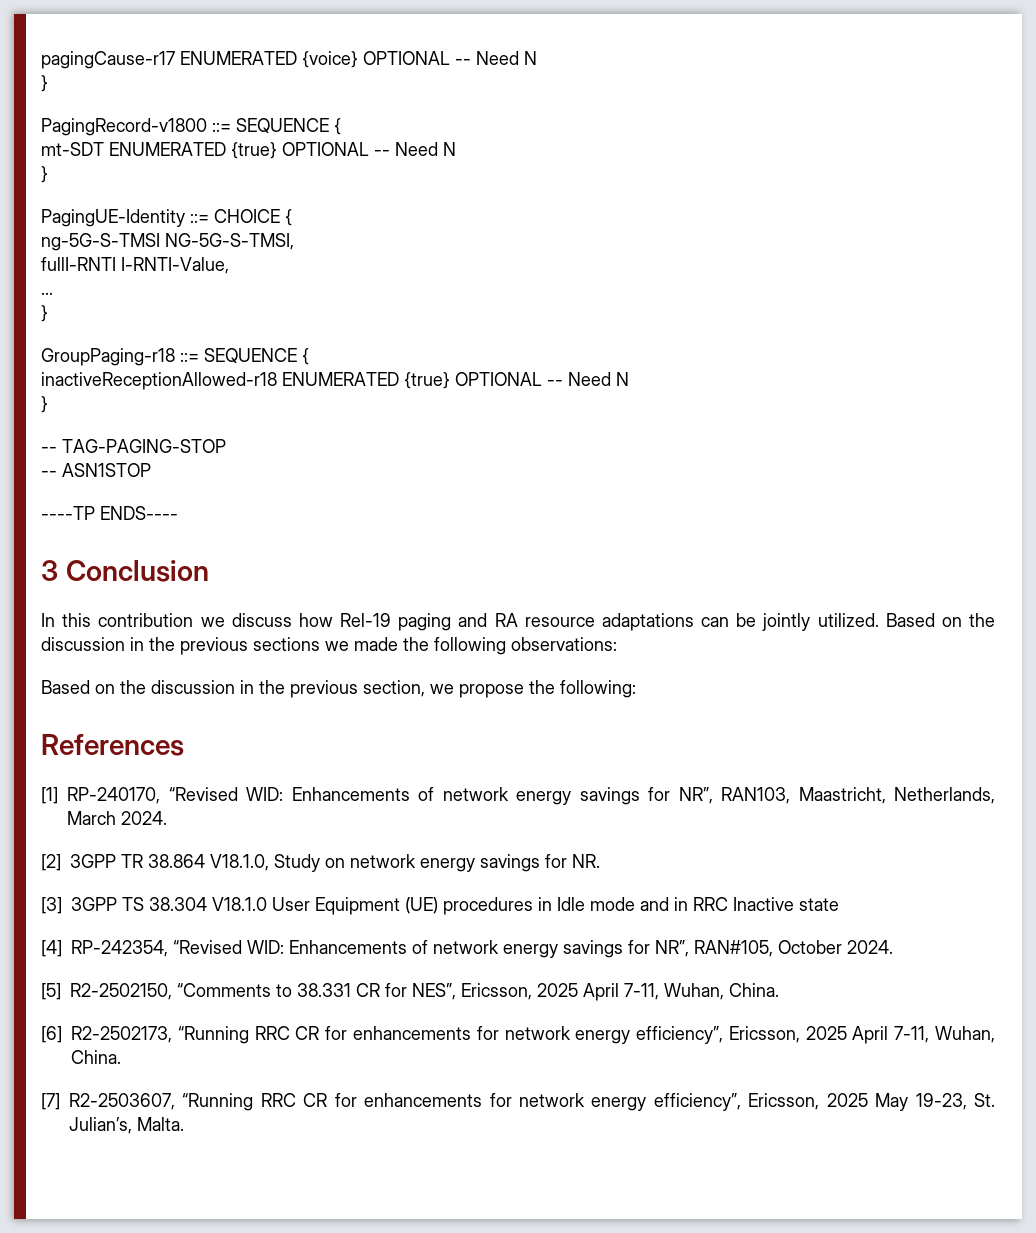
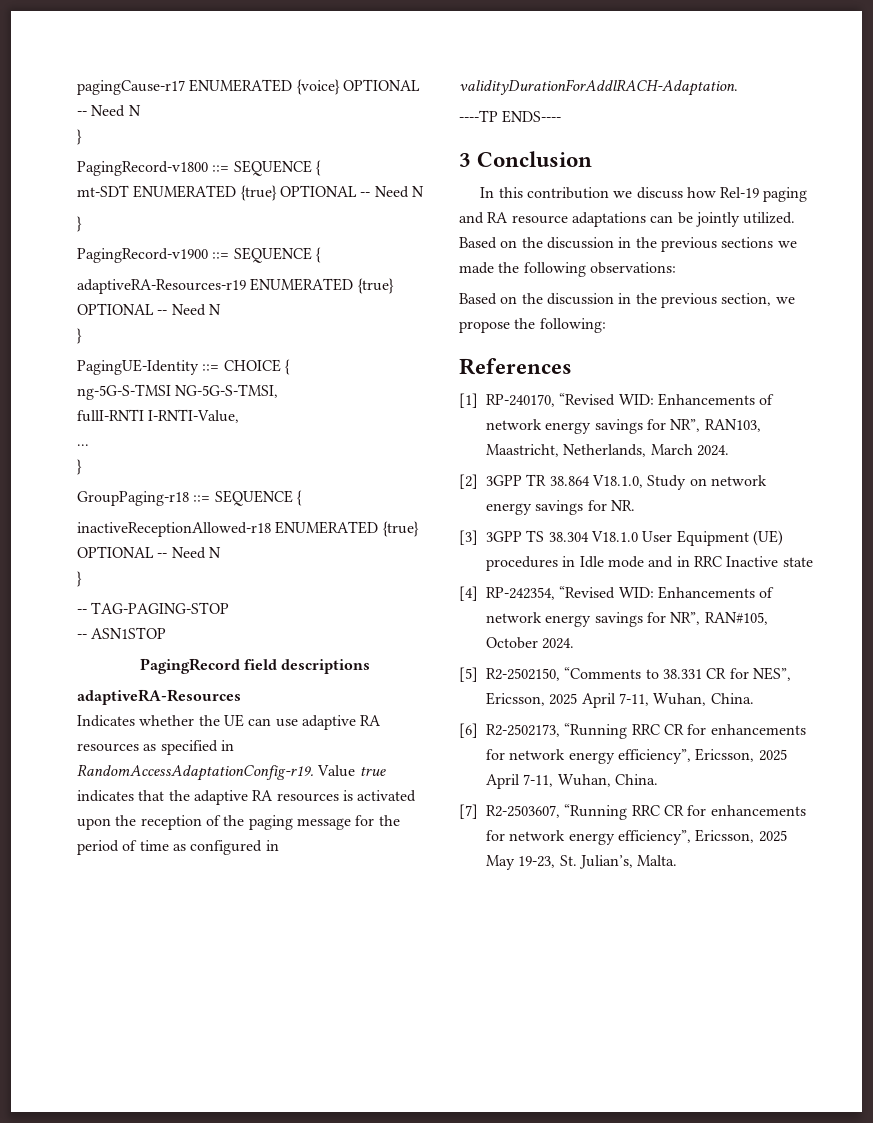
+ PagingRecord-v1900 ::= SEQUENCE {
+ adaptiveRA-Resources-r19 ENUMERATED {true} OPTIONAL -- Need N
+ }
+ PagingRecord field descriptions
+ adaptiveRA-Resources
+ Indicates whether the UE can use adaptive RA resources as specified in RandomAccessAdaptationConfig-r19. Value true indicates that the adaptive RA resources is activated upon the reception of the paging message for the period of time as configured in validityDurationForAddlRACH-Adaptation.

